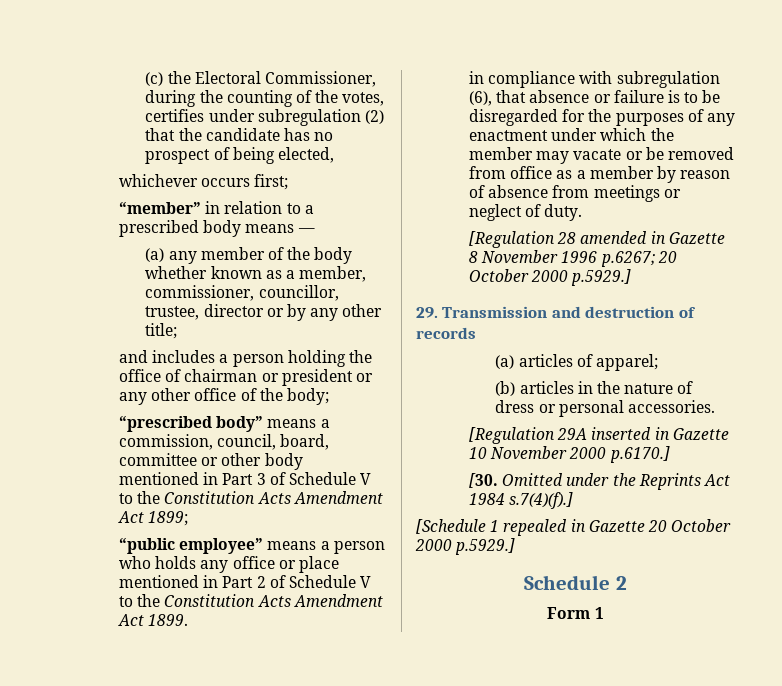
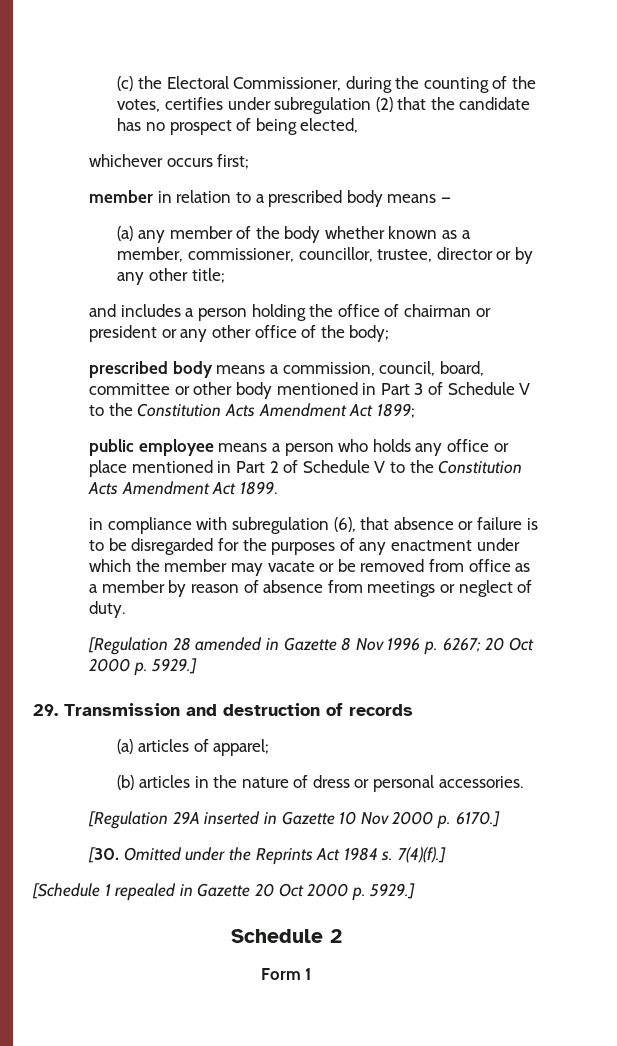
- “member” in relation to a prescribed body means —
+ member in relation to a prescribed body means —
- “prescribed body” means a commission, council, board, committee or other body mentioned in Part 3 of Schedule V to the Constitution Acts Amendment Act 1899;
+ prescribed body means a commission, council, board, committee or other body mentioned in Part 3 of Schedule V to the Constitution Acts Amendment Act 1899;
- “public employee” means a person who holds any office or place mentioned in Part 2 of Schedule V to the Constitution Acts Amendment Act 1899.
+ public employee means a person who holds any office or place mentioned in Part 2 of Schedule V to the Constitution Acts Amendment Act 1899.
- [Regulation 28 amended in Gazette 8 November 1996 p.6267; 20 October 2000 p.5929.]
+ [Regulation 28 amended in Gazette 8 Nov 1996 p. 6267; 20 Oct 2000 p. 5929.]
- [Regulation 29A inserted in Gazette 10 November 2000 p.6170.]
+ [Regulation 29A inserted in Gazette 10 Nov 2000 p. 6170.]
- [30. Omitted under the Reprints Act 1984 s.7(4)(f).]
+ [30. Omitted under the Reprints Act 1984 s. 7(4)(f).]
- [Schedule 1 repealed in Gazette 20 October 2000 p.5929.]
+ [Schedule 1 repealed in Gazette 20 Oct 2000 p. 5929.]

